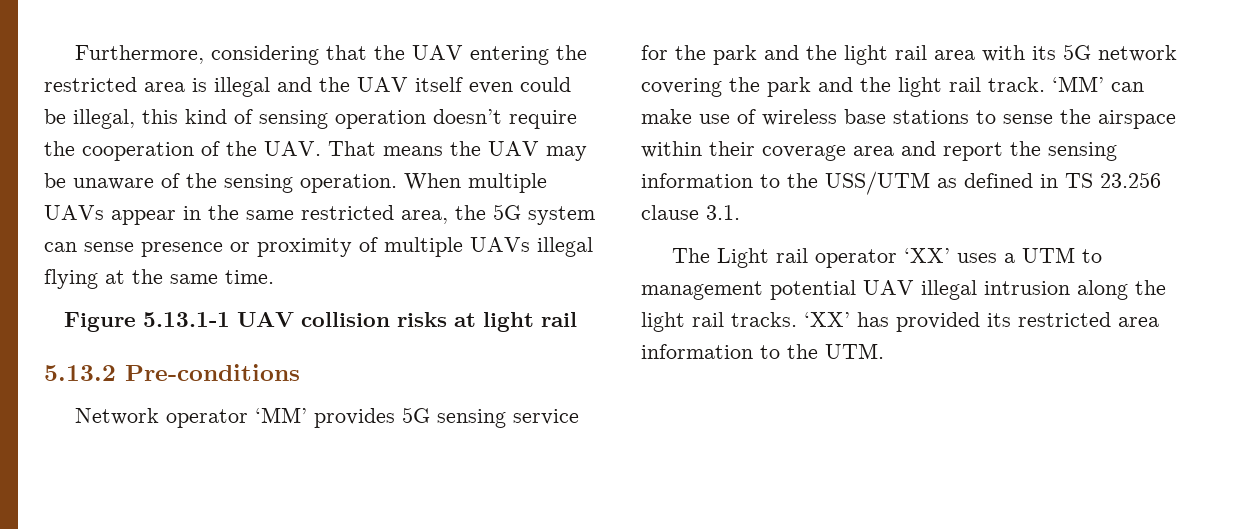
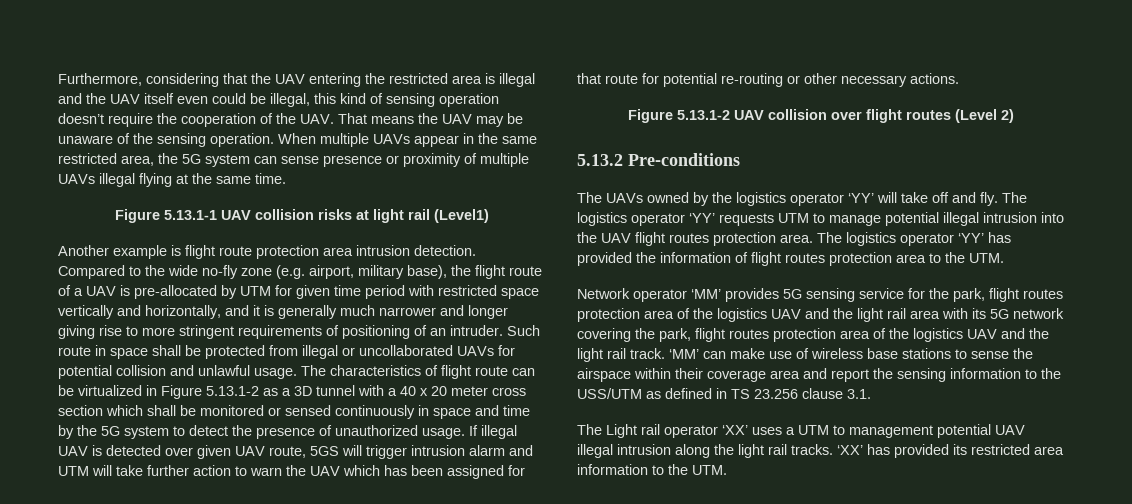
- Figure 5.13.1-1 UAV collision risks at light rail
+ Figure 5.13.1-1 UAV collision risks at light rail (Level1)
+ Another example is flight route protection area intrusion detection. Compared to the wide no-fly zone (e.g. airport, military base), the flight route of a UAV is pre-allocated by UTM for given time period with restricted space vertically and horizontally, and it is generally much narrower and longer giving rise to more stringent requirements of positioning of an intruder. Such route in space shall be protected from illegal or uncollaborated UAVs for potential collision and unlawful usage. The characteristics of flight route can be virtualized in Figure 5.13.1-2 as a 3D tunnel with a 40 x 20 meter cross section which shall be monitored or sensed continuously in space and time by the 5G system to detect the presence of unauthorized usage. If illegal UAV is detected over given UAV route, 5GS will trigger intrusion alarm and UTM will take further action to warn the UAV which has been assigned for that route for potential re-routing or other necessary actions.
+ Figure 5.13.1-2 UAV collision over flight routes (Level 2)
  5.13.2 Pre-conditions
+ The UAVs owned by the logistics operator ‘YY’ will take off and fly. The logistics operator ‘YY’ requests UTM to manage potential illegal intrusion into the UAV flight routes protection area. The logistics operator ‘YY’ has provided the information of flight routes protection area to the UTM.
- Network operator ‘MM’ provides 5G sensing service for the park and the light rail area with its 5G network covering the park and the light rail track.
+ Network operator ‘MM’ provides 5G sensing service for the park, flight routes protection area of the logistics UAV and the light rail area with its 5G network covering the park, flight routes protection area of the logistics UAV and the light rail track.

